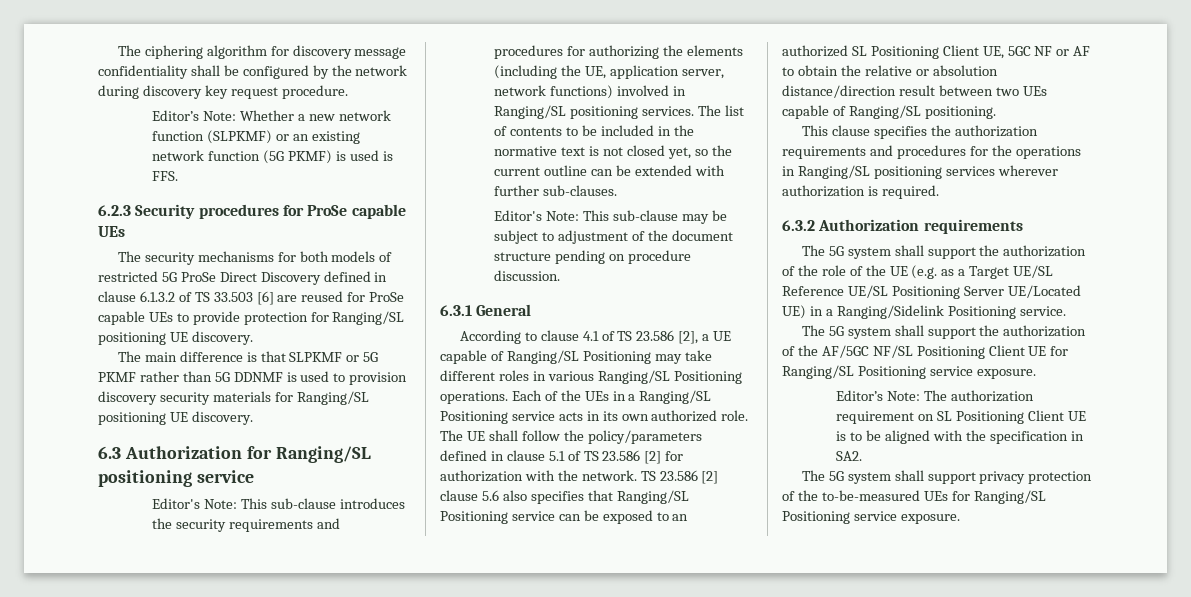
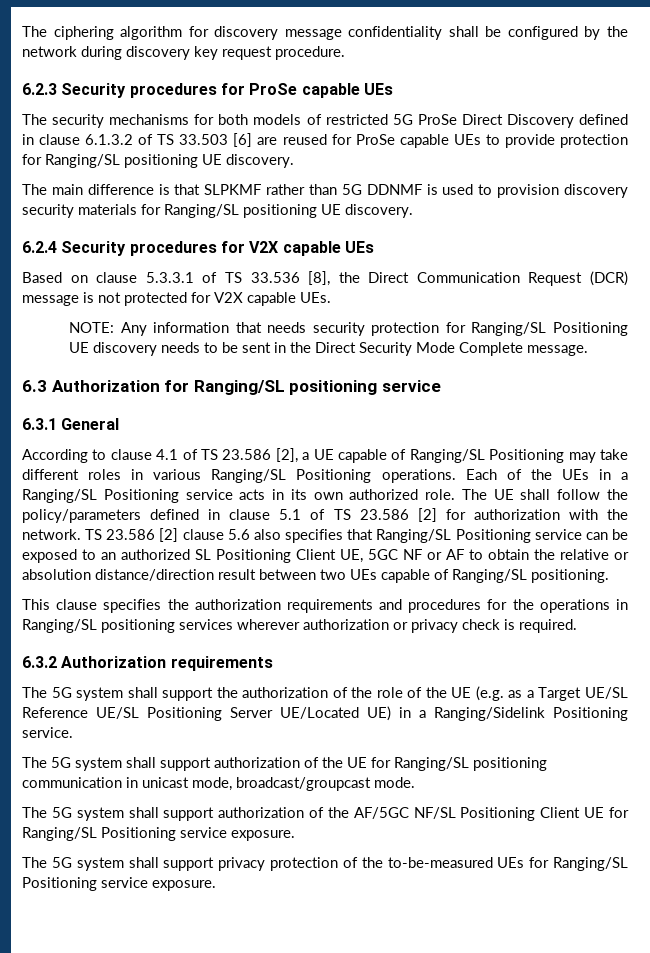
- Editor’s Note: Whether a new network function (SLPKMF) or an existing network function (5G PKMF) is used is FFS.
- The main difference is that SLPKMF or 5G PKMF rather than 5G DDNMF is used to provision discovery security materials for Ranging/SL positioning UE discovery.
+ The main difference is that SLPKMF rather than 5G DDNMF is used to provision discovery security materials for Ranging/SL positioning UE discovery.
+ 6.2.4 Security procedures for V2X capable UEs
+ Based on clause 5.3.3.1 of TS 33.536 [8], the Direct Communication Request (DCR) message is not protected for V2X capable UEs.
+ NOTE: Any information that needs security protection for Ranging/SL Positioning UE discovery needs to be sent in the Direct Security Mode Complete message.
- Editor's Note: This sub-clause introduces the security requirements and procedures for authorizing the elements (including the UE, application server, network functions) involved in Ranging/SL positioning services. The list of contents to be included in the normative text is not closed yet, so the current outline can be extended with further sub-clauses.
- Editor's Note: This sub-clause may be subject to adjustment of the document structure pending on procedure discussion.
- This clause specifies the authorization requirements and procedures for the operations in Ranging/SL positioning services wherever authorization is required.
+ This clause specifies the authorization requirements and procedures for the operations in Ranging/SL positioning services wherever authorization or privacy check is required.
- The 5G system shall support the authorization of the AF/5GC NF/SL Positioning Client UE for Ranging/SL Positioning service exposure.
+ The 5G system shall support authorization of the UE for Ranging/SL positioning communication in unicast mode, broadcast/groupcast mode.
+ The 5G system shall support authorization of the AF/5GC NF/SL Positioning Client UE for Ranging/SL Positioning service exposure.
- Editor’s Note: The authorization requirement on SL Positioning Client UE is to be aligned with the specification in SA2.

